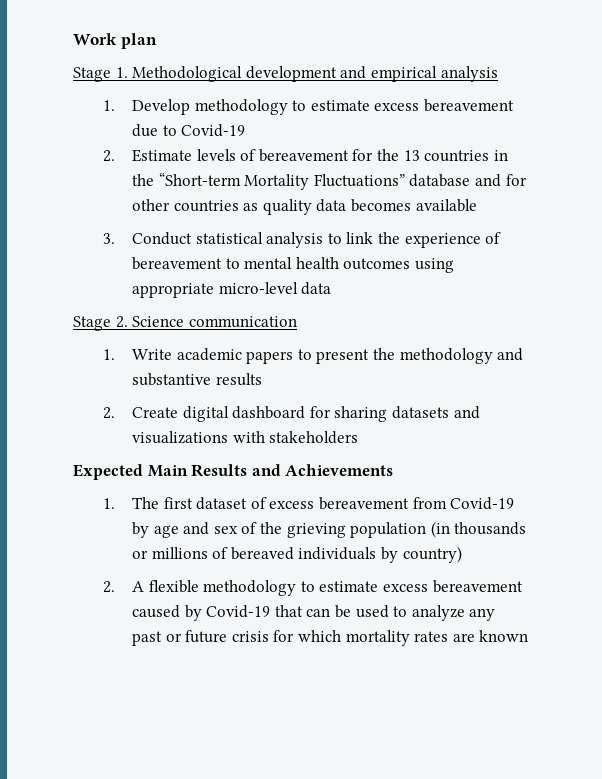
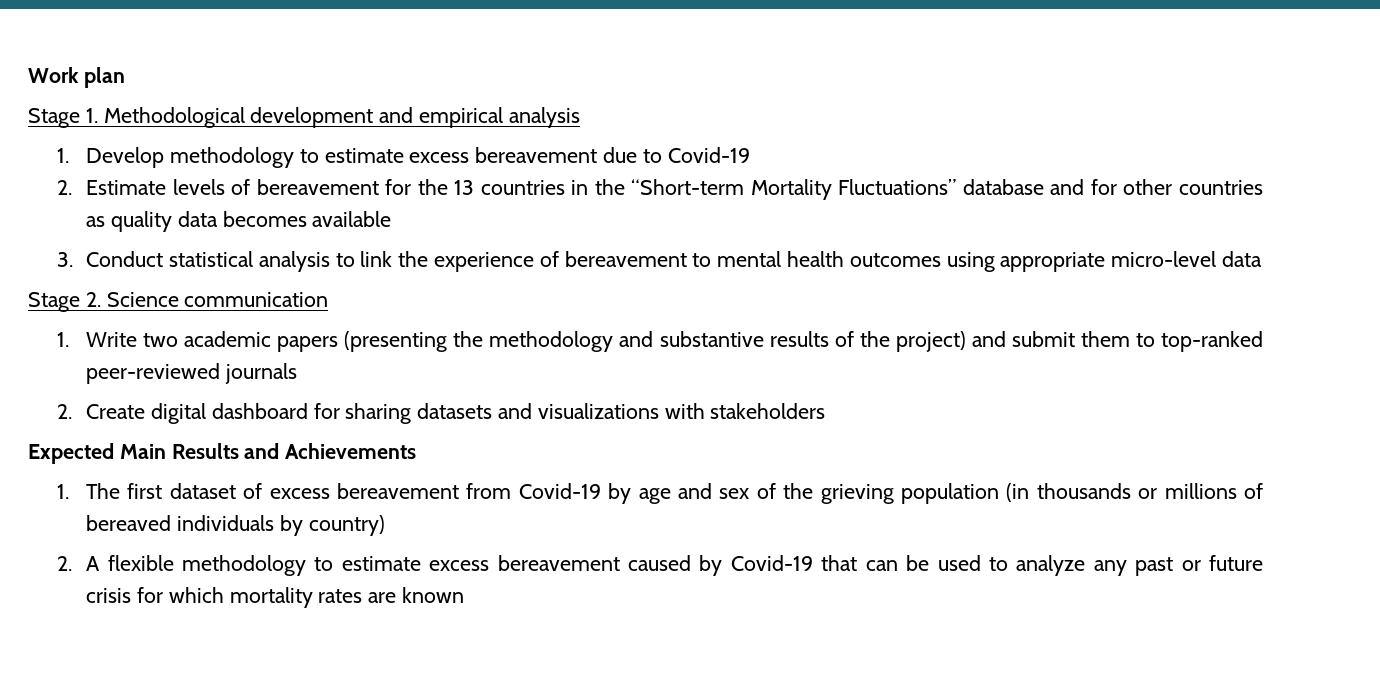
- 1. Write academic papers to present the methodology and substantive results
+ 1. Write two academic papers (presenting the methodology and substantive results of the project) and submit them to top-ranked peer-reviewed journals

